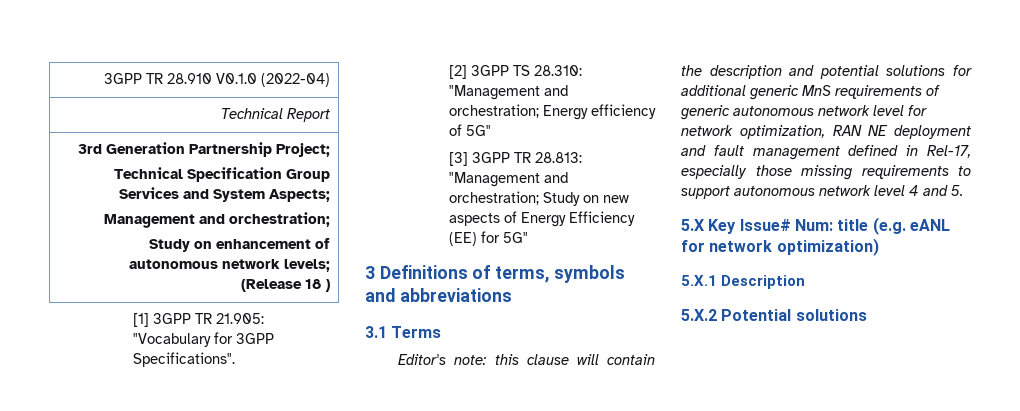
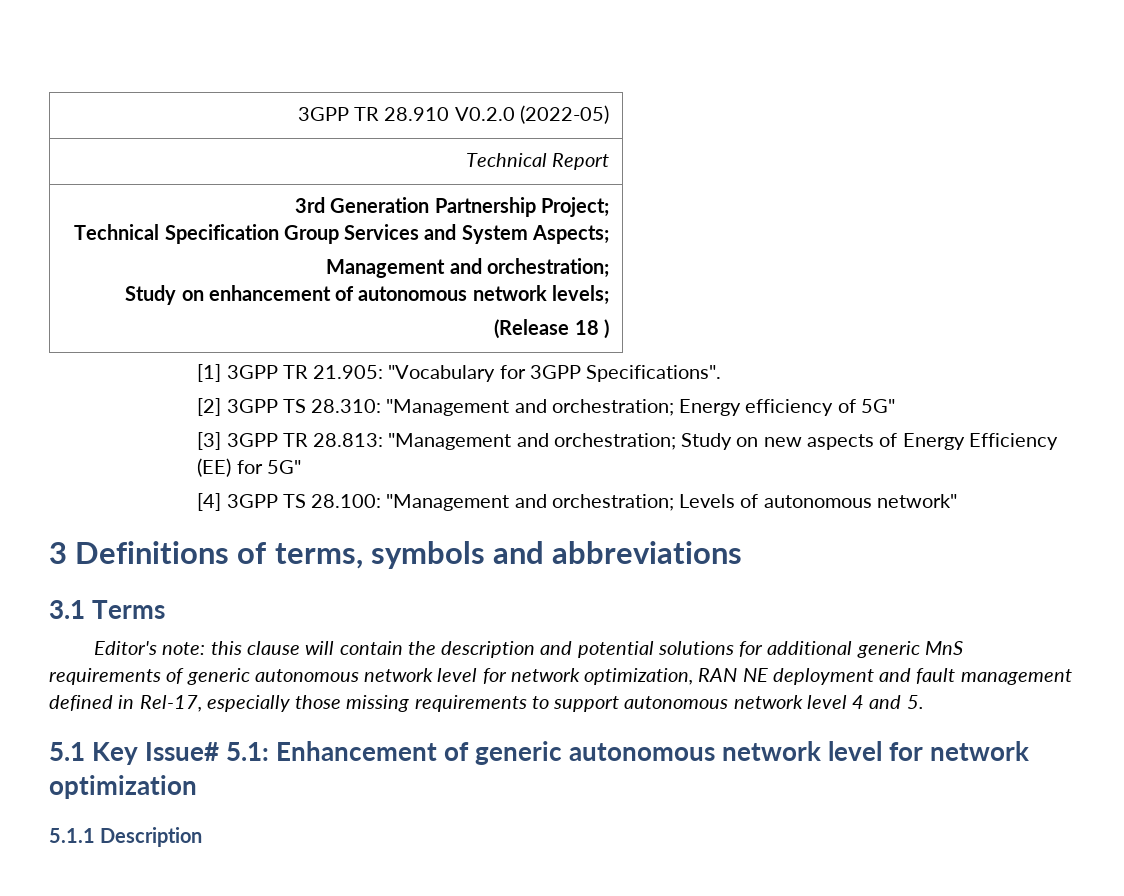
- 3GPP TR 28.910 V0.1.0 (2022-04)
+ 3GPP TR 28.910 V0.2.0 (2022-05)
+ [4] 3GPP TS 28.100: "Management and orchestration; Levels of autonomous network"
- 5.X Key Issue# Num: title (e.g. eANL for network optimization)
- 5.X.1 Description
- 5.X.2 Potential solutions
+ 5.1 Key Issue# 5.1: Enhancement of generic autonomous network level for network optimization
+ 5.1.1 Description

